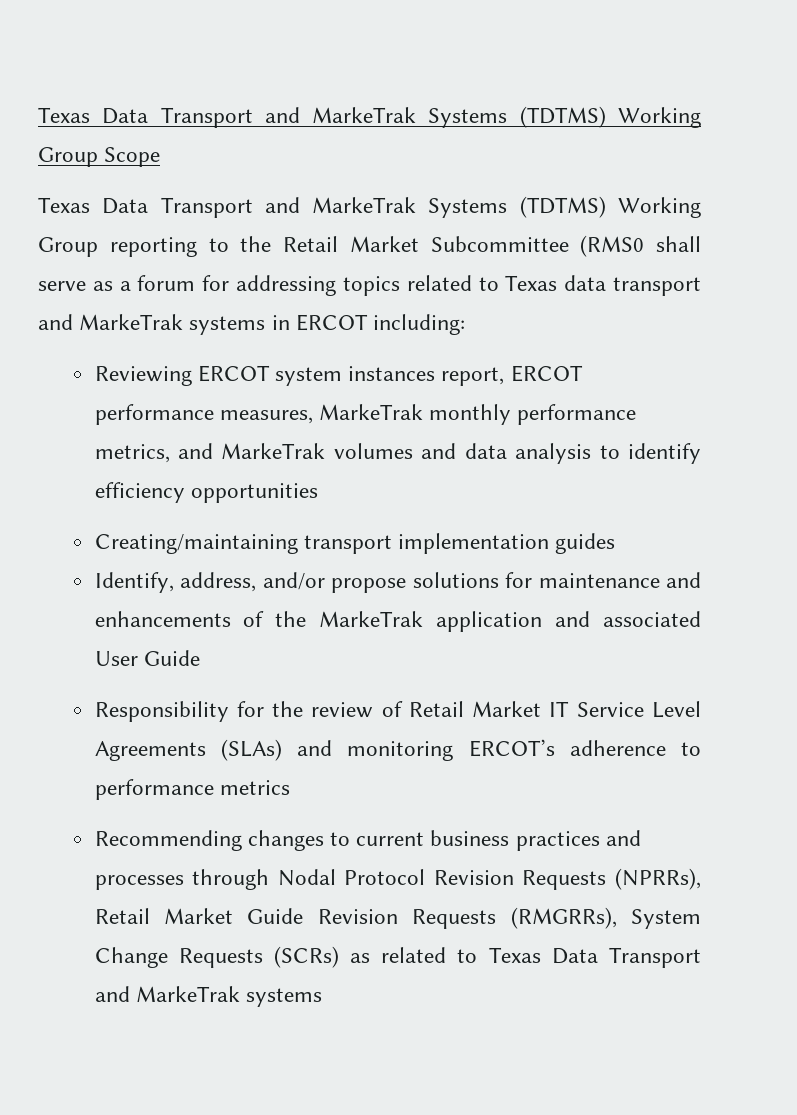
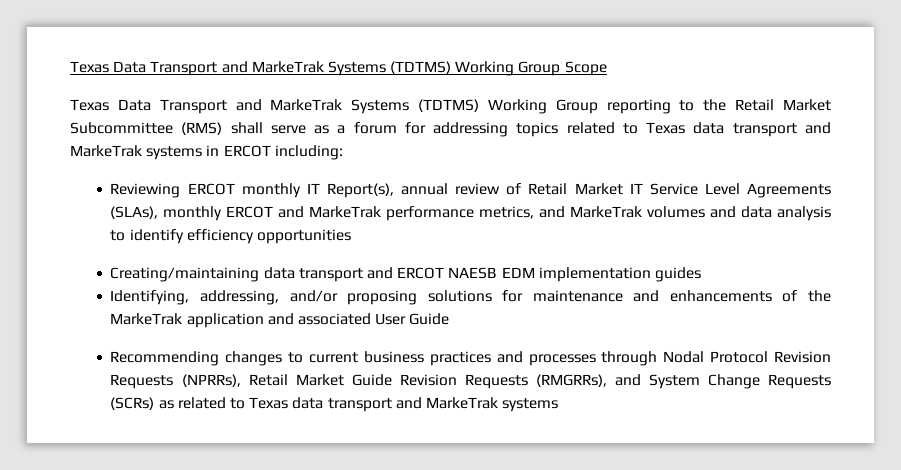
- Texas Data Transport and MarkeTrak Systems (TDTMS) Working Group reporting to the Retail Market Subcommittee (RMS0 shall serve as a forum for addressing topics related to Texas data transport and MarkeTrak systems in ERCOT including:
+ Texas Data Transport and MarkeTrak Systems (TDTMS) Working Group reporting to the Retail Market Subcommittee (RMS) shall serve as a forum for addressing topics related to Texas data transport and MarkeTrak systems in ERCOT including:
- Reviewing ERCOT system instances report, ERCOT performance measures, MarkeTrak monthly performance metrics, and MarkeTrak volumes and data analysis to identify efficiency opportunities
+ Reviewing ERCOT monthly IT Report(s), annual review of Retail Market IT Service Level Agreements (SLAs), monthly ERCOT and MarkeTrak performance metrics, and MarkeTrak volumes and data analysis to identify efficiency opportunities
- Creating/maintaining transport implementation guides
- Identify, address, and/or propose solutions for maintenance and enhancements of the MarkeTrak application and associated User Guide
+ Creating/maintaining data transport and ERCOT NAESB EDM implementation guides
+ Identifying, addressing, and/or proposing solutions for maintenance and enhancements of the MarkeTrak application and associated User Guide
- Responsibility for the review of Retail Market IT Service Level Agreements (SLAs) and monitoring ERCOT’s adherence to performance metrics
- Recommending changes to current business practices and processes through Nodal Protocol Revision Requests (NPRRs), Retail Market Guide Revision Requests (RMGRRs), System Change Requests (SCRs) as related to Texas Data Transport and MarkeTrak systems
+ Recommending changes to current business practices and processes through Nodal Protocol Revision Requests (NPRRs), Retail Market Guide Revision Requests (RMGRRs), and System Change Requests (SCRs) as related to Texas data transport and MarkeTrak systems

